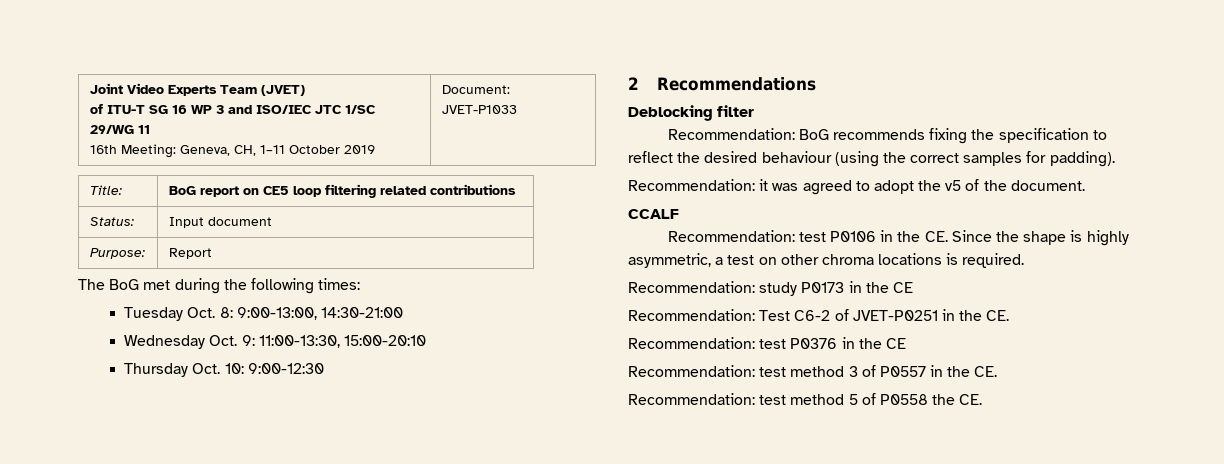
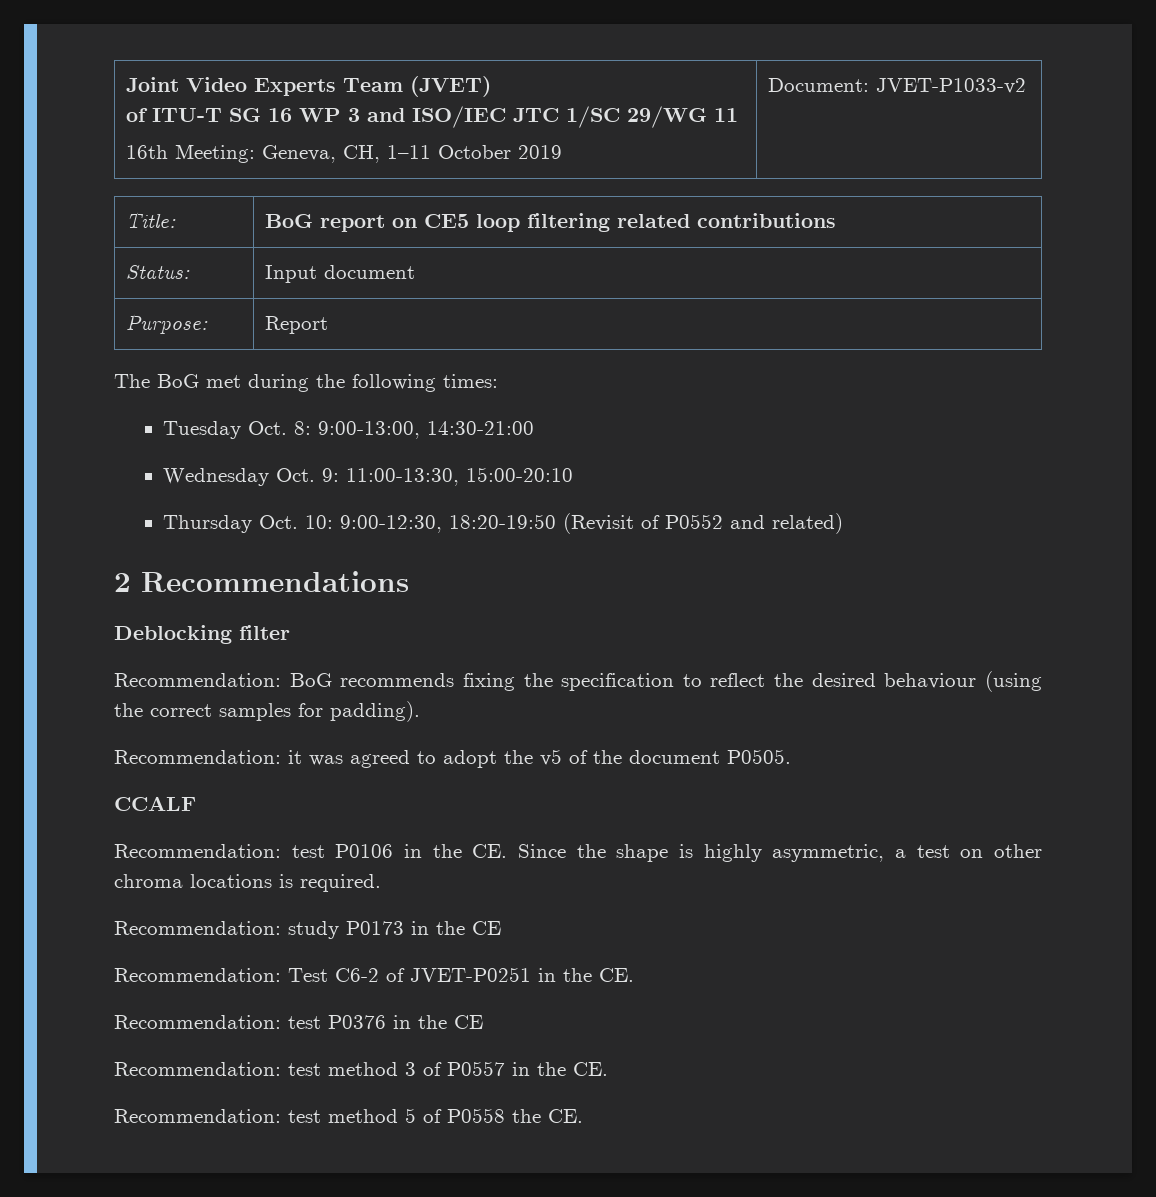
  Joint Video Experts Team (JVET)
  of ITU-T SG 16 WP 3 and ISO/IEC JTC 1/SC 29/WG 11
- 16th Meeting: Geneva, CH, 1–11 October 2019 | Document: JVET-P1033
+ 16th Meeting: Geneva, CH, 1–11 October 2019 | Document: JVET-P1033-v2
- Thursday Oct. 10: 9:00-12:30
+ Thursday Oct. 10: 9:00-12:30, 18:20-19:50 (Revisit of P0552 and related)
- Recommendation: it was agreed to adopt the v5 of the document.
+ Recommendation: it was agreed to adopt the v5 of the document P0505.

